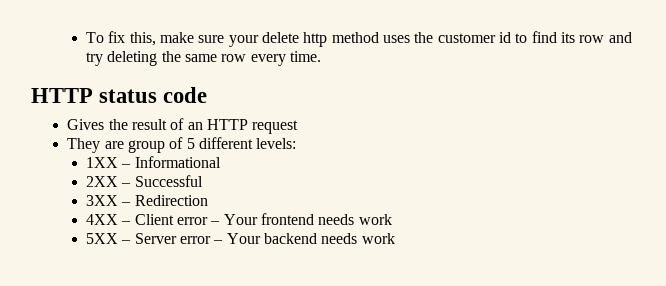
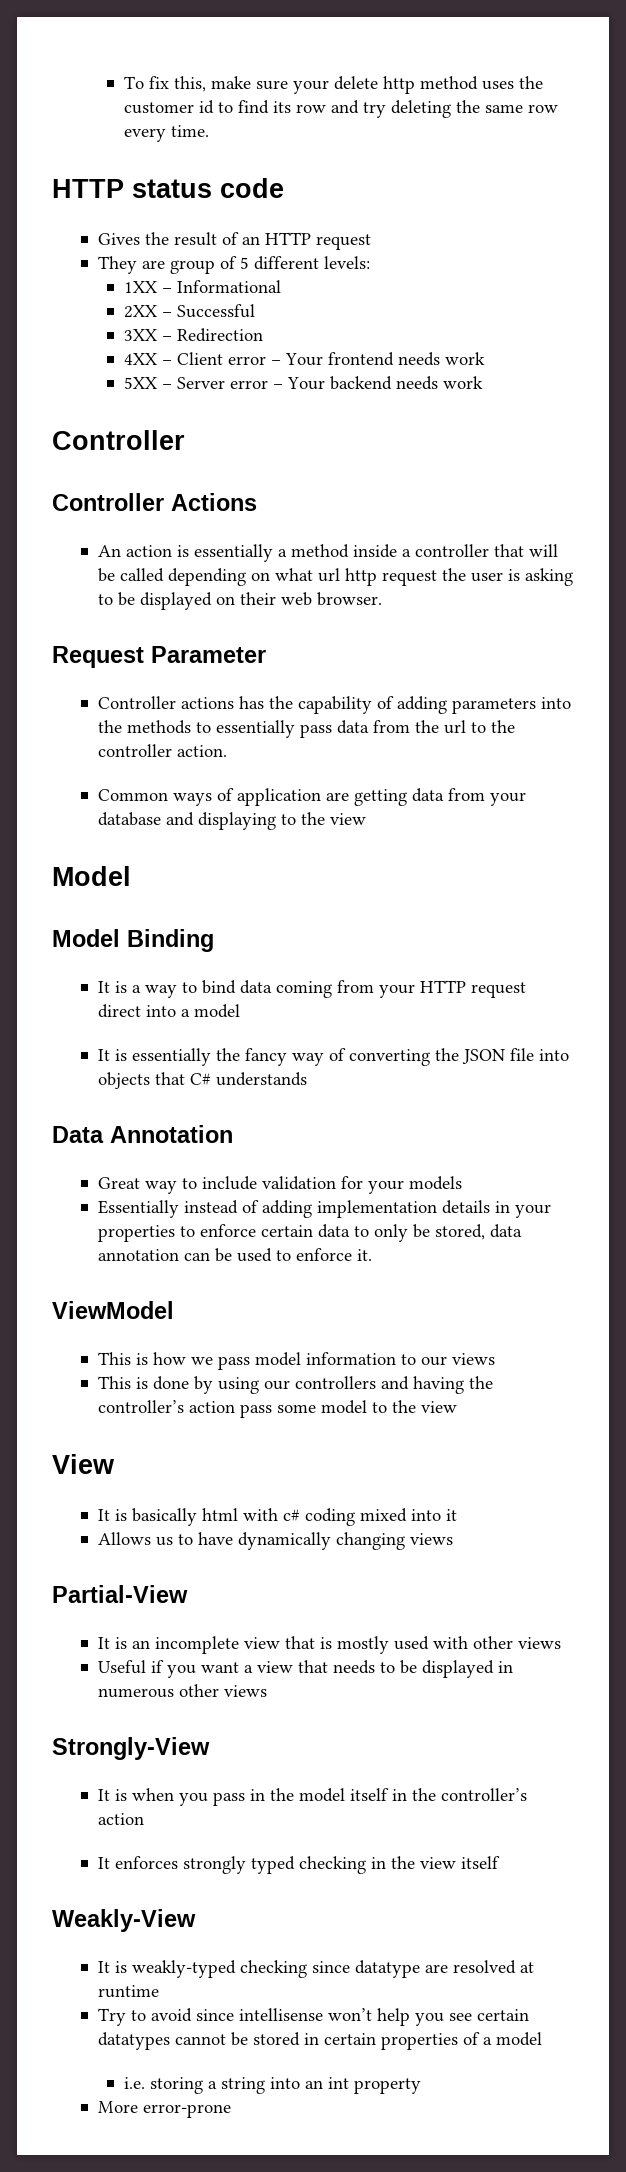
  5XX – Server error – Your backend needs work
+ Controller
+ Controller Actions
+ An action is essentially a method inside a controller that will be called depending on what url http request the user is asking to be displayed on their web browser.
+ Request Parameter
+ Controller actions has the capability of adding parameters into the methods to essentially pass data from the url to the controller action.
+ Common ways of application are getting data from your database and displaying to the view
+ Model
+ Model Binding
+ It is a way to bind data coming from your HTTP request direct into a model
+ It is essentially the fancy way of converting the JSON file into objects that C# understands
+ Data Annotation
+ Great way to include validation for your models
+ Essentially instead of adding implementation details in your properties to enforce certain data to only be stored, data annotation can be used to enforce it.
+ ViewModel
+ This is how we pass model information to our views
+ This is done by using our controllers and having the controller’s action pass some model to the view
+ View
+ It is basically html with c# coding mixed into it
+ Allows us to have dynamically changing views
+ Partial-View
+ It is an incomplete view that is mostly used with other views
+ Useful if you want a view that needs to be displayed in numerous other views
+ Strongly-View
+ It is when you pass in the model itself in the controller’s action
+ It enforces strongly typed checking in the view itself
+ Weakly-View
+ It is weakly-typed checking since datatype are resolved at runtime
+ Try to avoid since intellisense won’t help you see certain datatypes cannot be stored in certain properties of a model
+ i.e. storing a string into an int property
+ More error-prone

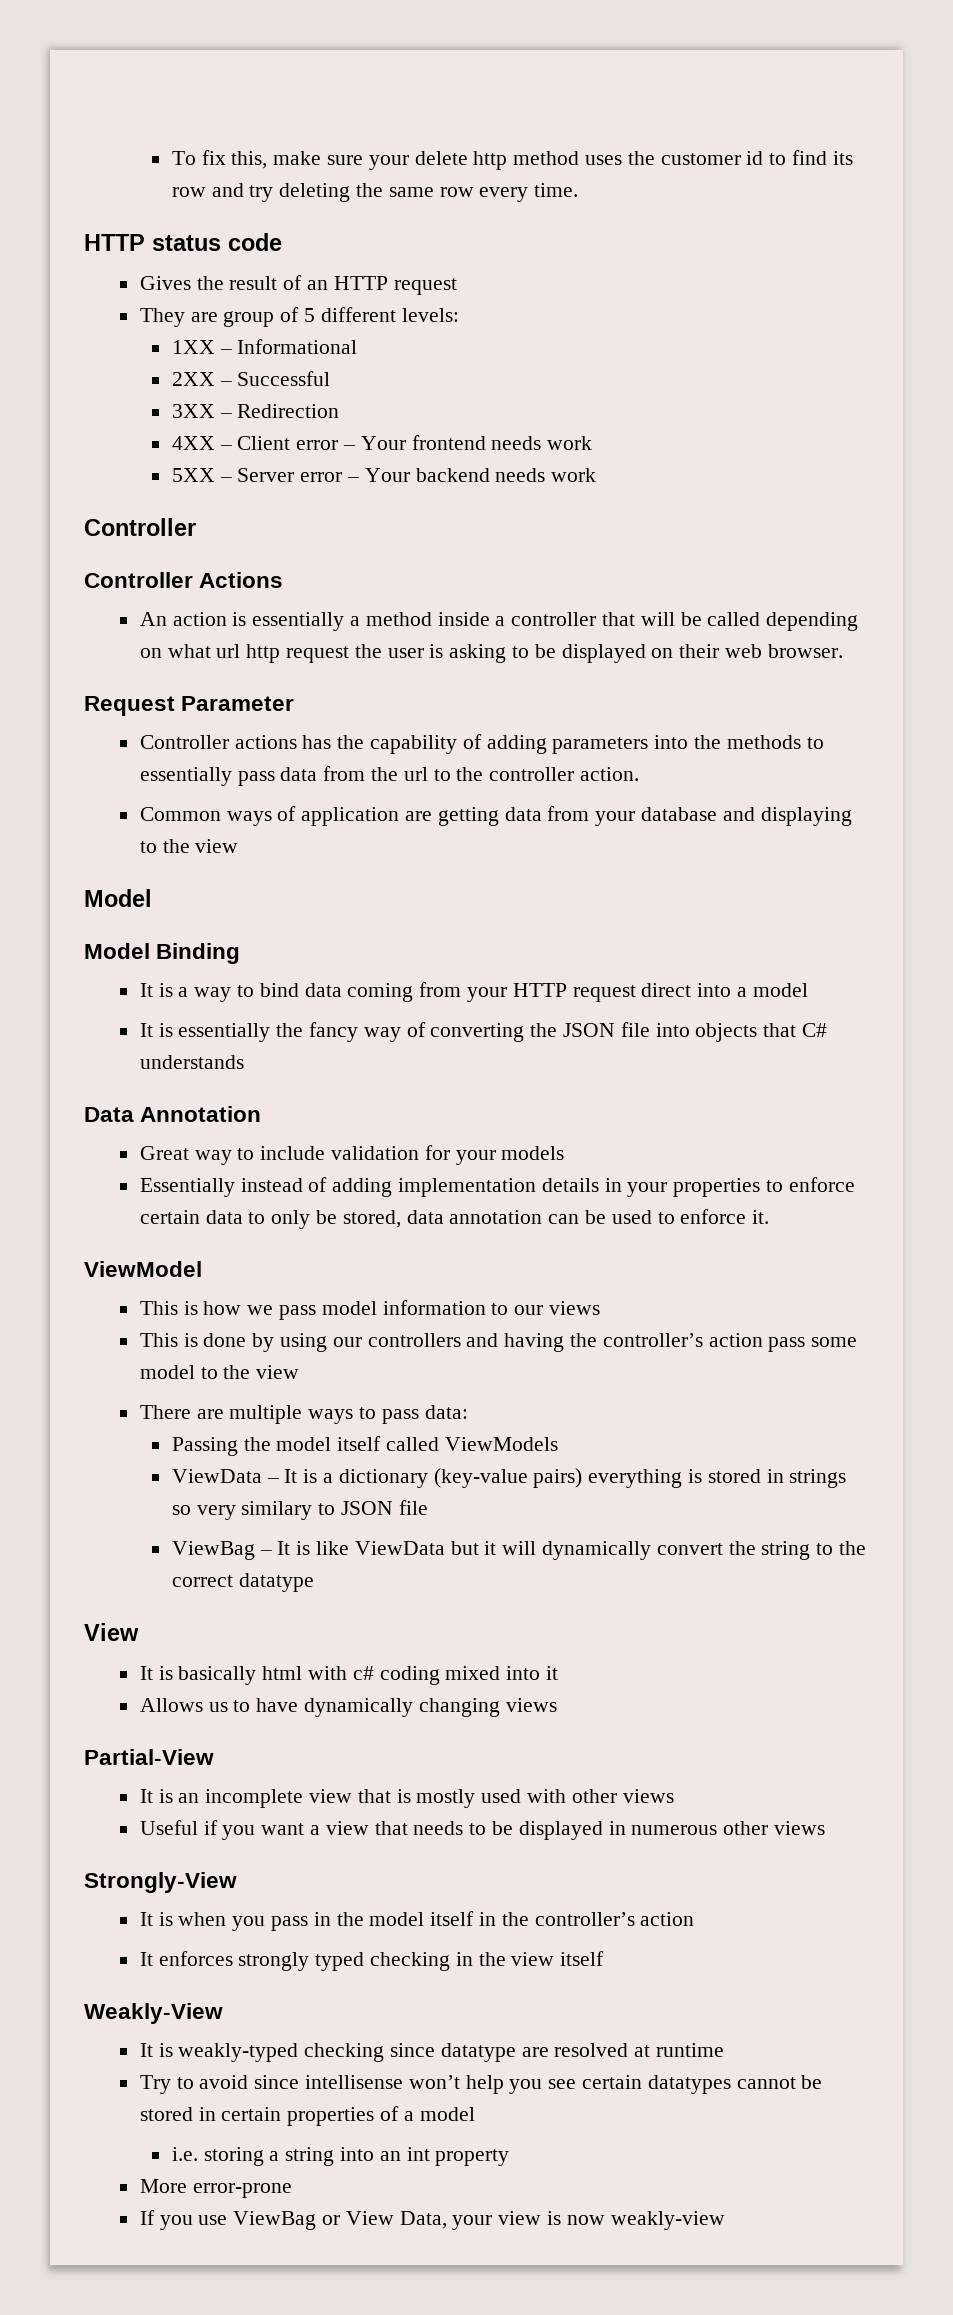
+ There are multiple ways to pass data:
+ Passing the model itself called ViewModels
+ ViewData – It is a dictionary (key-value pairs) everything is stored in strings so very similary to JSON file
+ ViewBag – It is like ViewData but it will dynamically convert the string to the correct datatype
+ If you use ViewBag or View Data, your view is now weakly-view

